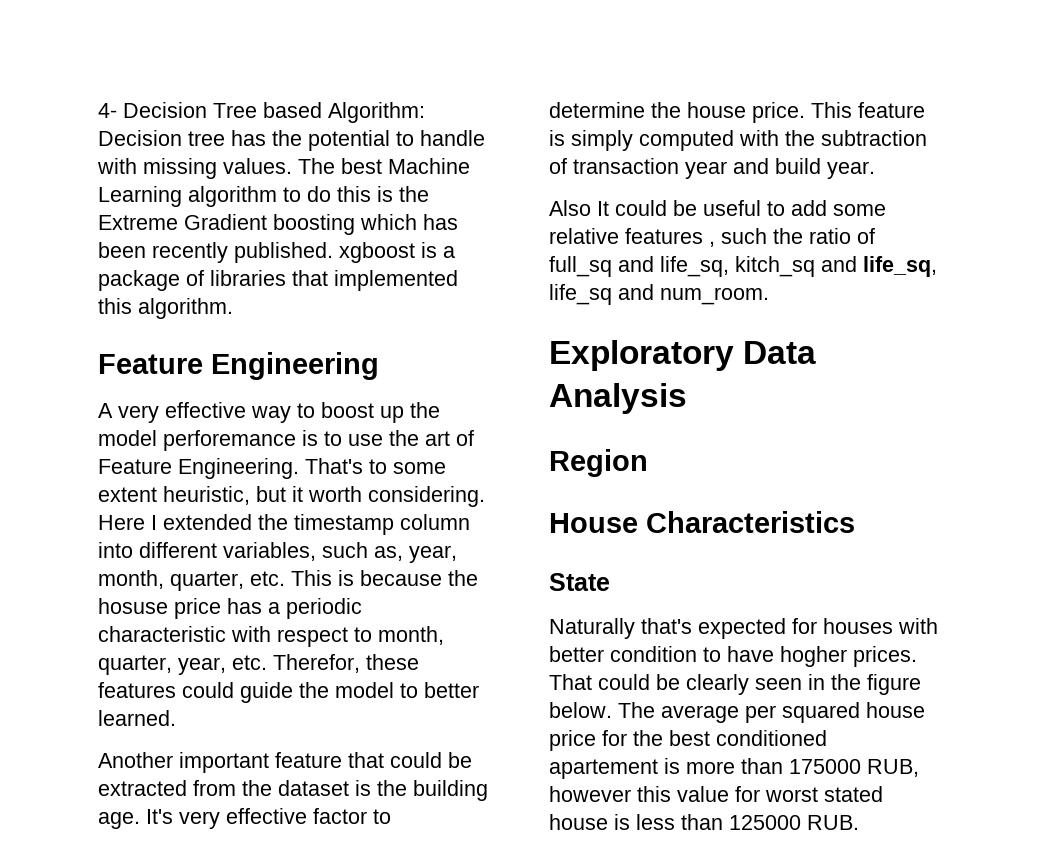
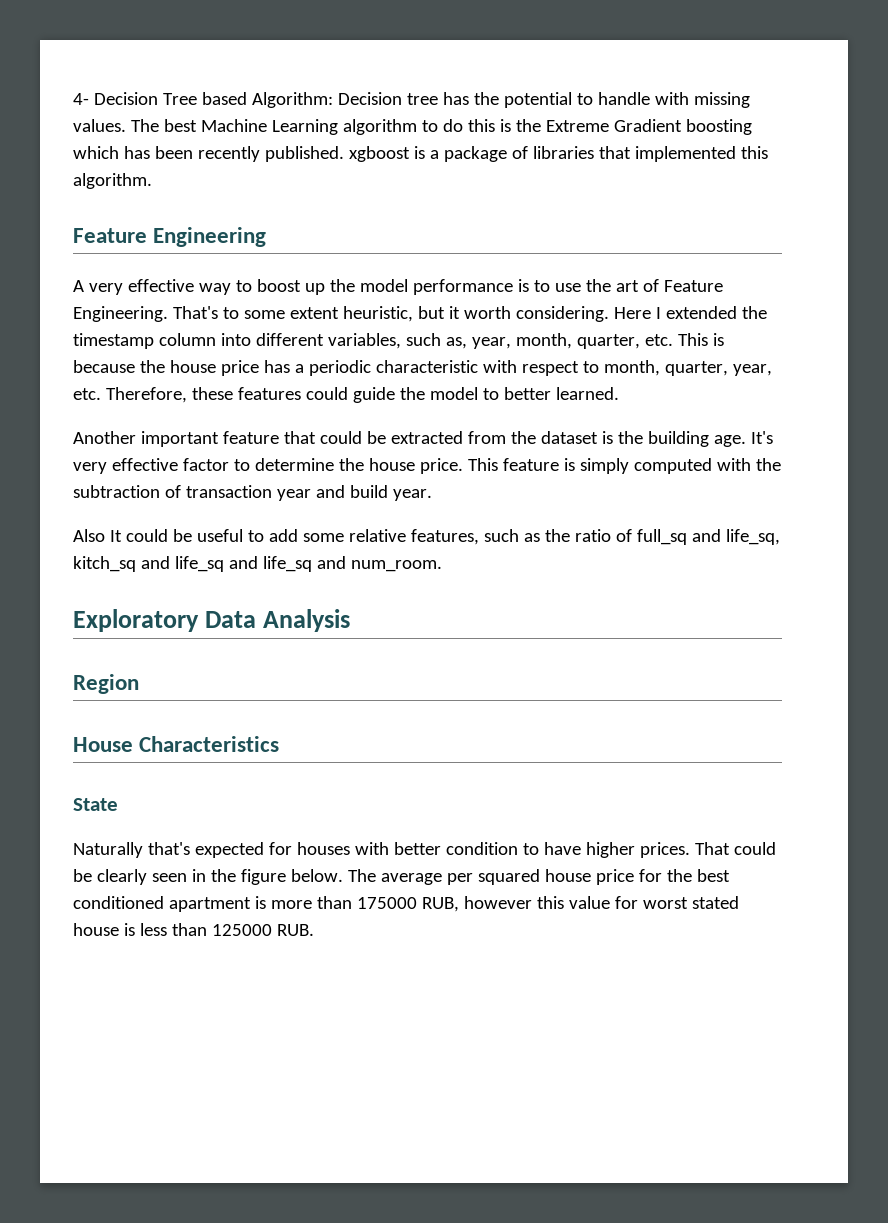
- A very effective way to boost up the model perforemance is to use the art of Feature Engineering.
+ A very effective way to boost up the model performance is to use the art of Feature Engineering.
- Here I extended the timestamp column into different variables, such as, year, month, quarter, etc. This is because the hosuse price has a periodic characteristic with respect to month, quarter, year, etc. Therefor, these features could guide the model to better learned.
+ Here I extended the timestamp column into different variables, such as, year, month, quarter, etc. This is because the house price has a periodic characteristic with respect to month, quarter, year, etc. Therefore, these features could guide the model to better learned.
- Also It could be useful to add some relative features , such the ratio of full_sq and life_sq, kitch_sq and life_sq, life_sq and num_room.
+ Also It could be useful to add some relative features, such as the ratio of full_sq and life_sq, kitch_sq and life_sq and life_sq and num_room.
- Naturally that's expected for houses with better condition to have hogher prices.
+ Naturally that's expected for houses with better condition to have higher prices.
- The average per squared house price for the best conditioned apartement is more than 175000 RUB, however this value for worst stated house is less than 125000 RUB.
+ The average per squared house price for the best conditioned apartment is more than 175000 RUB, however this value for worst stated house is less than 125000 RUB.

